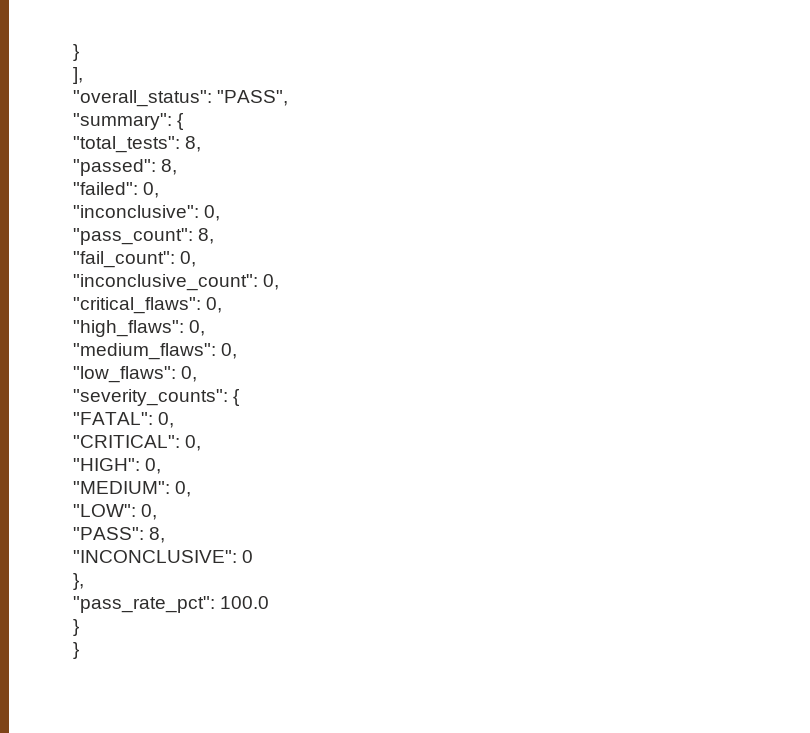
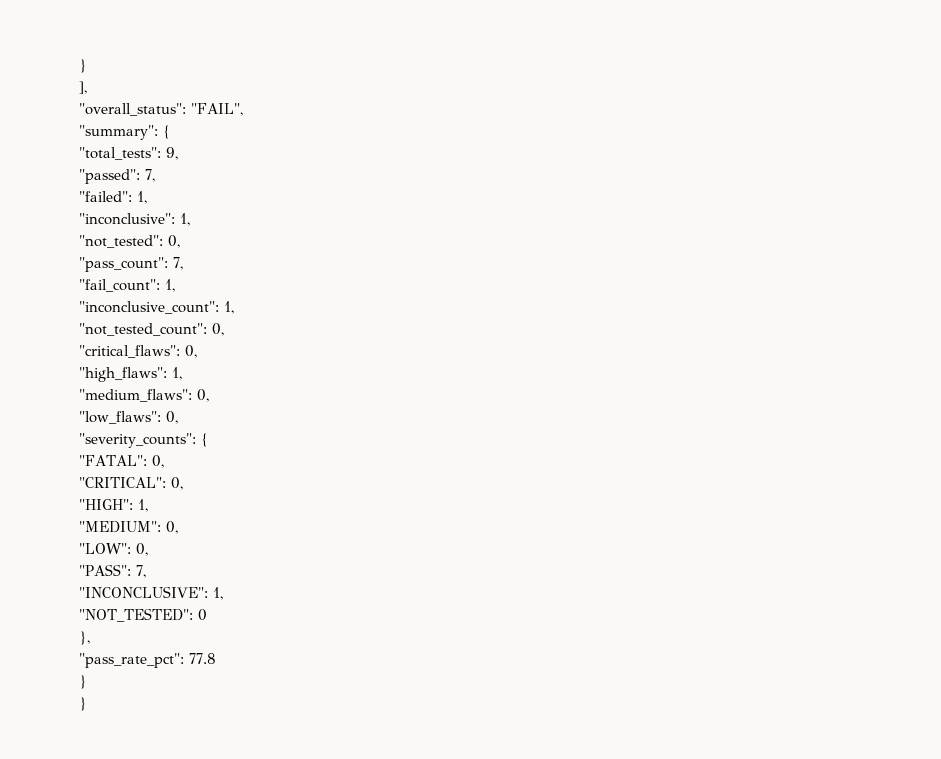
- "overall_status": "PASS",
+ "overall_status": "FAIL",
- "total_tests": 8,
+ "total_tests": 9,
- "passed": 8,
+ "passed": 7,
- "failed": 0,
+ "failed": 1,
- "inconclusive": 0,
+ "inconclusive": 1,
+ "not_tested": 0,
- "pass_count": 8,
+ "pass_count": 7,
- "fail_count": 0,
+ "fail_count": 1,
- "inconclusive_count": 0,
+ "inconclusive_count": 1,
+ "not_tested_count": 0,
- "high_flaws": 0,
+ "high_flaws": 1,
- "HIGH": 0,
+ "HIGH": 1,
- "PASS": 8,
+ "PASS": 7,
- "INCONCLUSIVE": 0
+ "INCONCLUSIVE": 1,
+ "NOT_TESTED": 0
- "pass_rate_pct": 100.0
+ "pass_rate_pct": 77.8

